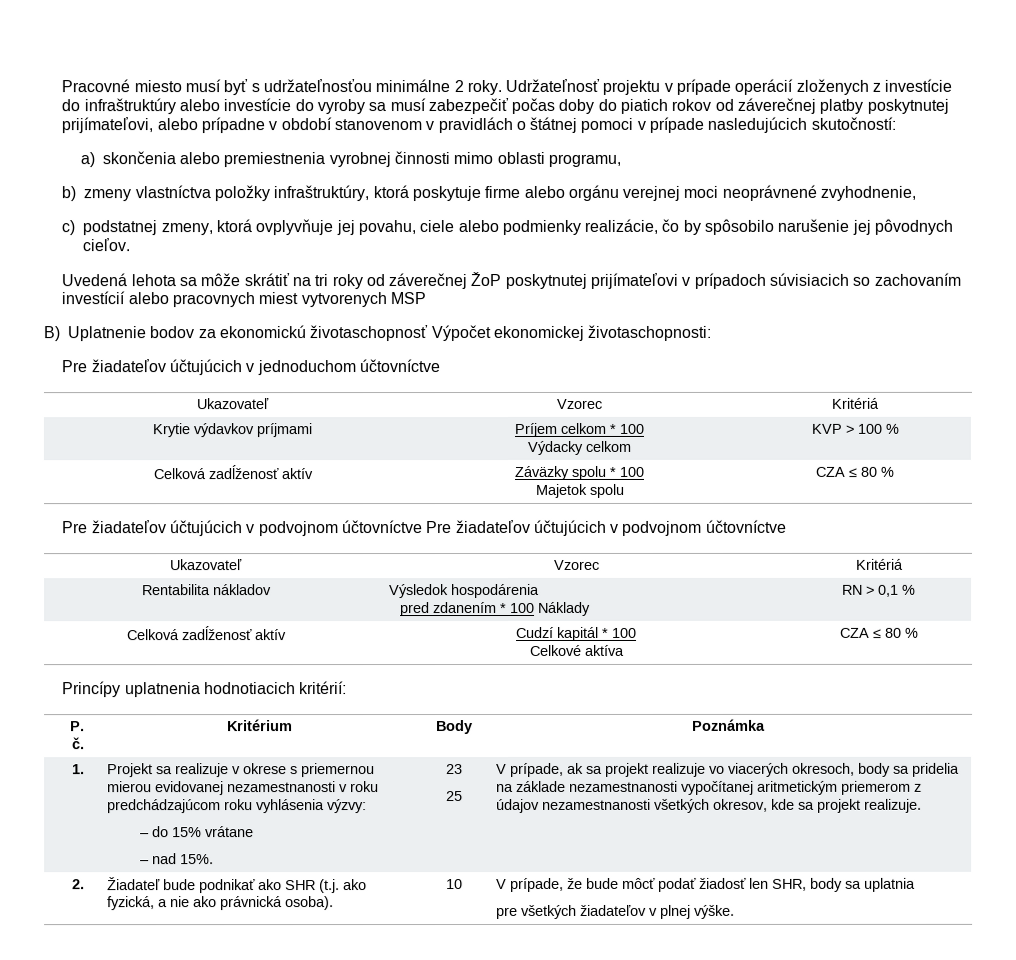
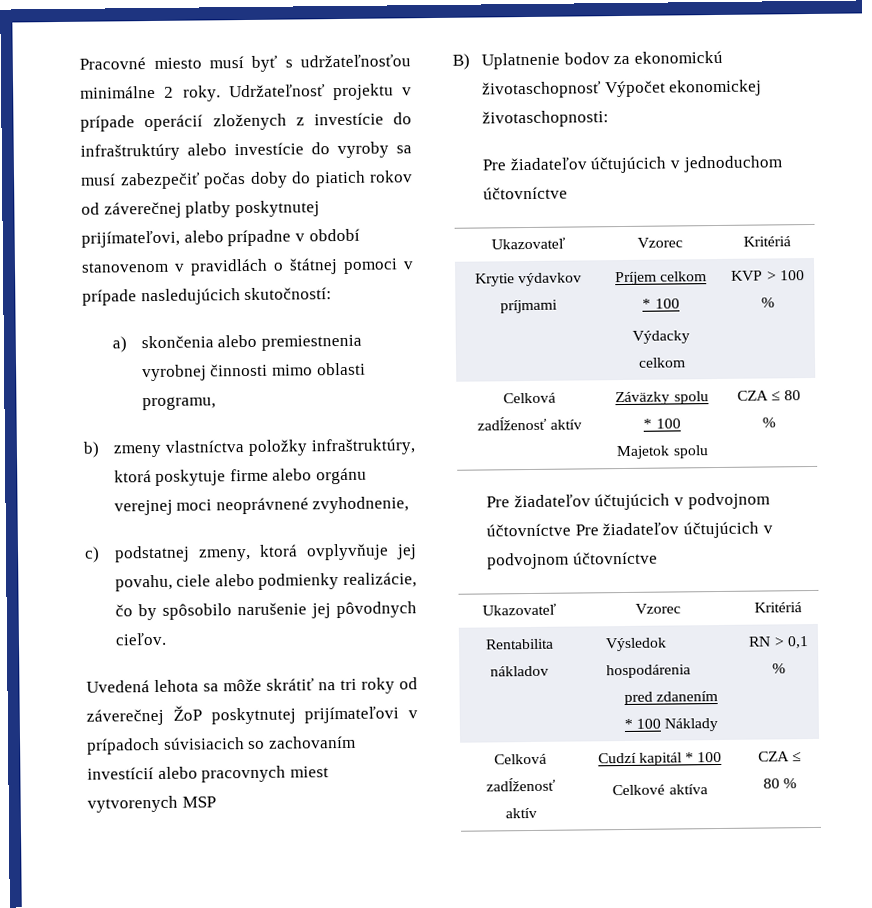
- Princípy uplatnenia hodnotiacich kritérií:
- P. č. | Kritérium | Body | Poznámka
- 1. | Projekt sa realizuje v okrese s priemernou mierou evidovanej nezamestnanosti v roku predchádzajúcom roku vyhlásenia výzvy:
- – do 15% vrátane
- – nad 15%. | 23
- 25 | V prípade, ak sa projekt realizuje vo viacerých okresoch, body sa pridelia na základe nezamestnanosti vypočítanej aritmetickým priemerom z údajov nezamestnanosti všetkých okresov, kde sa projekt realizuje.
- 2. | Žiadateľ bude podnikať ako SHR (t.j. ako fyzická, a nie ako právnická osoba). | 10 | V prípade, že bude môcť podať žiadosť len SHR, body sa uplatnia
- pre všetkých žiadateľov v plnej výške.

